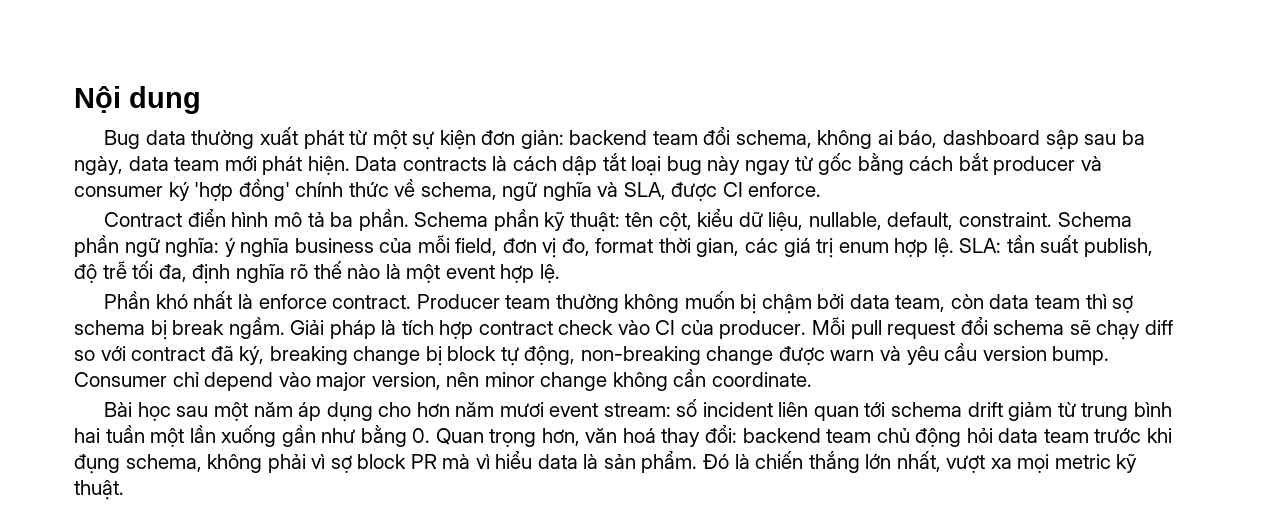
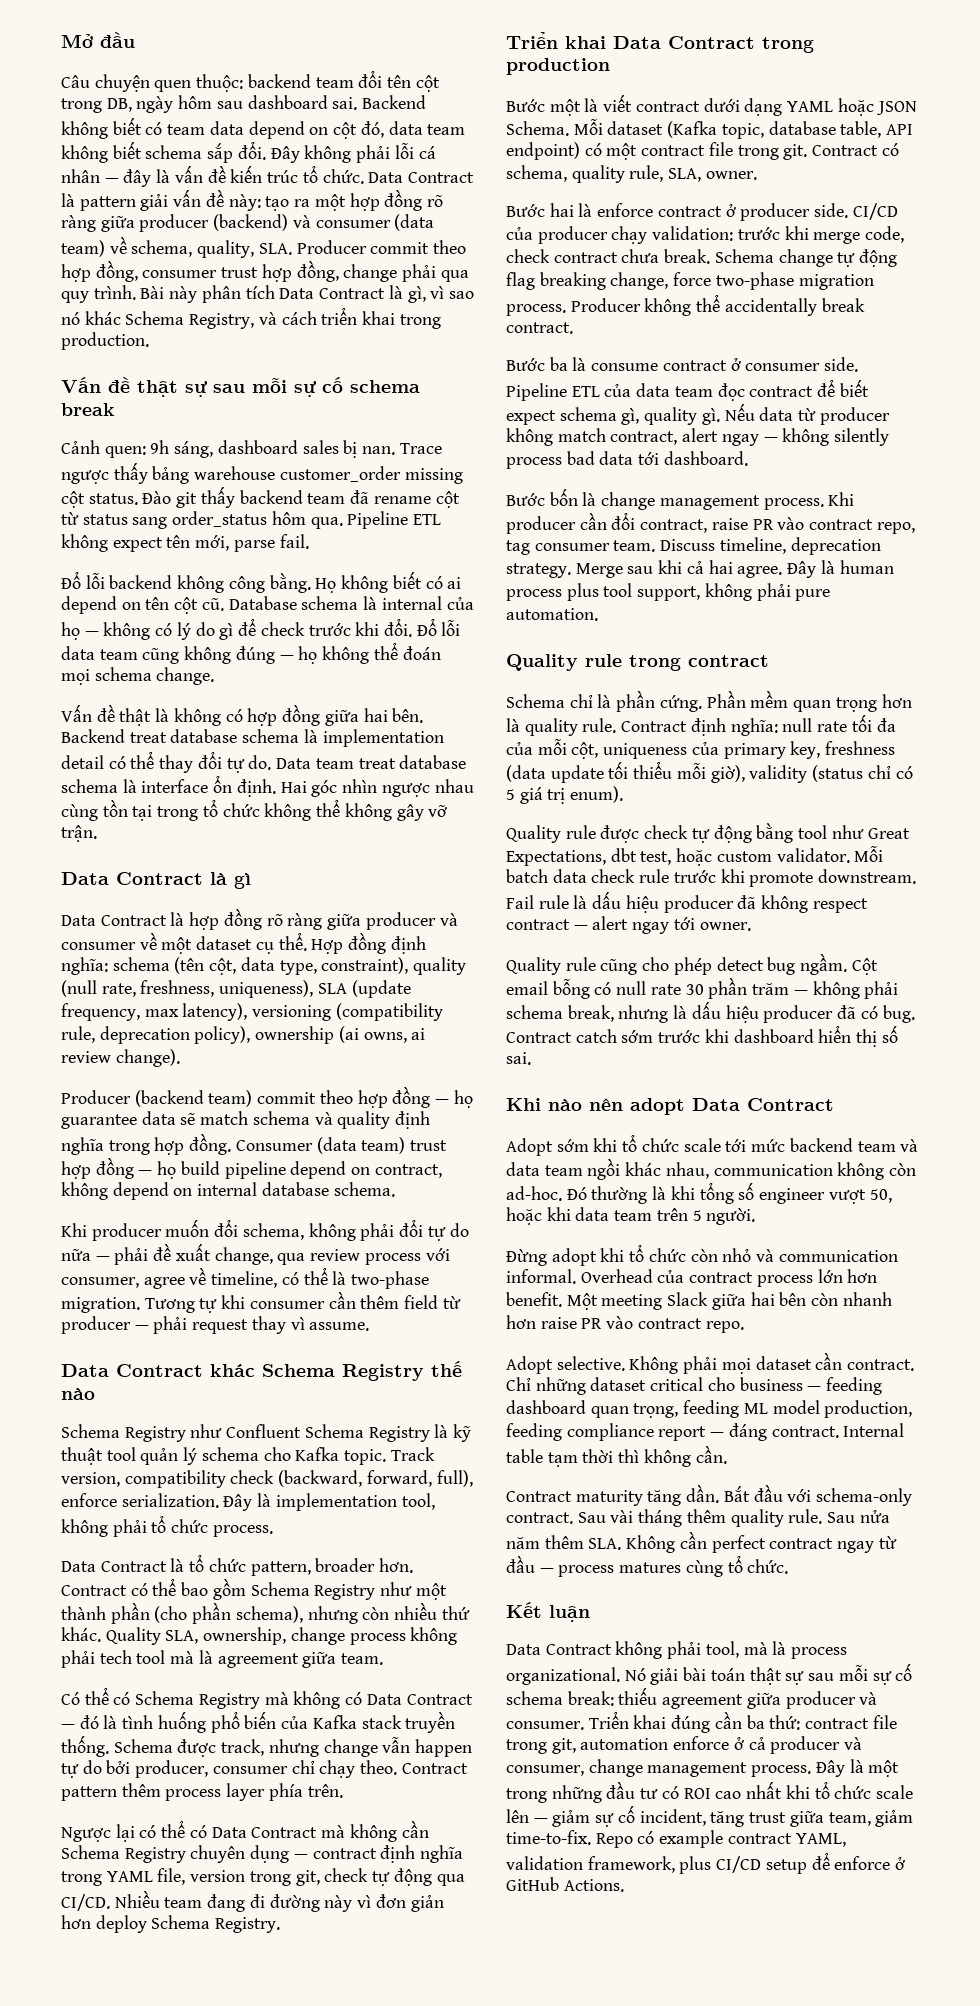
- Nội dung
- Bug data thường xuất phát từ một sự kiện đơn giản: backend team đổi schema, không ai báo, dashboard sập sau ba ngày, data team mới phát hiện. Data contracts là cách dập tắt loại bug này ngay từ gốc bằng cách bắt producer và consumer ký 'hợp đồng' chính thức về schema, ngữ nghĩa và SLA, được CI enforce.
- Contract điển hình mô tả ba phần. Schema phần kỹ thuật: tên cột, kiểu dữ liệu, nullable, default, constraint. Schema phần ngữ nghĩa: ý nghĩa business của mỗi field, đơn vị đo, format thời gian, các giá trị enum hợp lệ. SLA: tần suất publish, độ trễ tối đa, định nghĩa rõ thế nào là một event hợp lệ.
- Phần khó nhất là enforce contract. Producer team thường không muốn bị chậm bởi data team, còn data team thì sợ schema bị break ngầm. Giải pháp là tích hợp contract check vào CI của producer. Mỗi pull request đổi schema sẽ chạy diff so với contract đã ký, breaking change bị block tự động, non-breaking change được warn và yêu cầu version bump. Consumer chỉ depend vào major version, nên minor change không cần coordinate.
- Bài học sau một năm áp dụng cho hơn năm mươi event stream: số incident liên quan tới schema drift giảm từ trung bình hai tuần một lần xuống gần như bằng 0. Quan trọng hơn, văn hoá thay đổi: backend team chủ động hỏi data team trước khi đụng schema, không phải vì sợ block PR mà vì hiểu data là sản phẩm. Đó là chiến thắng lớn nhất, vượt xa mọi metric kỹ thuật.
+ Mở đầu
+ Câu chuyện quen thuộc: backend team đổi tên cột trong DB, ngày hôm sau dashboard sai. Backend không biết có team data depend on cột đó, data team không biết schema sắp đổi. Đây không phải lỗi cá nhân — đây là vấn đề kiến trúc tổ chức. Data Contract là pattern giải vấn đề này: tạo ra một hợp đồng rõ ràng giữa producer (backend) và consumer (data team) về schema, quality, SLA. Producer commit theo hợp đồng, consumer trust hợp đồng, change phải qua quy trình. Bài này phân tích Data Contract là gì, vì sao nó khác Schema Registry, và cách triển khai trong production.
+ Vấn đề thật sự sau mỗi sự cố schema break
+ Cảnh quen: 9h sáng, dashboard sales bị nan. Trace ngược thấy bảng warehouse customer_order missing cột status. Đào git thấy backend team đã rename cột từ status sang order_status hôm qua. Pipeline ETL không expect tên mới, parse fail.
+ Đổ lỗi backend không công bằng. Họ không biết có ai depend on tên cột cũ. Database schema là internal của họ — không có lý do gì để check trước khi đổi. Đổ lỗi data team cũng không đúng — họ không thể đoán mọi schema change.
+ Vấn đề thật là không có hợp đồng giữa hai bên. Backend treat database schema là implementation detail có thể thay đổi tự do. Data team treat database schema là interface ổn định. Hai góc nhìn ngược nhau cùng tồn tại trong tổ chức không thể không gây vỡ trận.
+ Data Contract là gì
+ Data Contract là hợp đồng rõ ràng giữa producer và consumer về một dataset cụ thể. Hợp đồng định nghĩa: schema (tên cột, data type, constraint), quality (null rate, freshness, uniqueness), SLA (update frequency, max latency), versioning (compatibility rule, deprecation policy), ownership (ai owns, ai review change).
+ Producer (backend team) commit theo hợp đồng — họ guarantee data sẽ match schema và quality định nghĩa trong hợp đồng. Consumer (data team) trust hợp đồng — họ build pipeline depend on contract, không depend on internal database schema.
+ Khi producer muốn đổi schema, không phải đổi tự do nữa — phải đề xuất change, qua review process với consumer, agree về timeline, có thể là two-phase migration. Tương tự khi consumer cần thêm field từ producer — phải request thay vì assume.
+ Data Contract khác Schema Registry thế nào
+ Schema Registry như Confluent Schema Registry là kỹ thuật tool quản lý schema cho Kafka topic. Track version, compatibility check (backward, forward, full), enforce serialization. Đây là implementation tool, không phải tổ chức process.
+ Data Contract là tổ chức pattern, broader hơn. Contract có thể bao gồm Schema Registry như một thành phần (cho phần schema), nhưng còn nhiều thứ khác. Quality SLA, ownership, change process không phải tech tool mà là agreement giữa team.
+ Có thể có Schema Registry mà không có Data Contract — đó là tình huống phổ biến của Kafka stack truyền thống. Schema được track, nhưng change vẫn happen tự do bởi producer, consumer chỉ chạy theo. Contract pattern thêm process layer phía trên.
+ Ngược lại có thể có Data Contract mà không cần Schema Registry chuyên dụng — contract định nghĩa trong YAML file, version trong git, check tự động qua CI/CD. Nhiều team đang đi đường này vì đơn giản hơn deploy Schema Registry.
+ Triển khai Data Contract trong production
+ Bước một là viết contract dưới dạng YAML hoặc JSON Schema. Mỗi dataset (Kafka topic, database table, API endpoint) có một contract file trong git. Contract có schema, quality rule, SLA, owner.
+ Bước hai là enforce contract ở producer side. CI/CD của producer chạy validation: trước khi merge code, check contract chưa break. Schema change tự động flag breaking change, force two-phase migration process. Producer không thể accidentally break contract.
+ Bước ba là consume contract ở consumer side. Pipeline ETL của data team đọc contract để biết expect schema gì, quality gì. Nếu data từ producer không match contract, alert ngay — không silently process bad data tới dashboard.
+ Bước bốn là change management process. Khi producer cần đổi contract, raise PR vào contract repo, tag consumer team. Discuss timeline, deprecation strategy. Merge sau khi cả hai agree. Đây là human process plus tool support, không phải pure automation.
+ Quality rule trong contract
+ Schema chỉ là phần cứng. Phần mềm quan trọng hơn là quality rule. Contract định nghĩa: null rate tối đa của mỗi cột, uniqueness của primary key, freshness (data update tối thiểu mỗi giờ), validity (status chỉ có 5 giá trị enum).
+ Quality rule được check tự động bằng tool như Great Expectations, dbt test, hoặc custom validator. Mỗi batch data check rule trước khi promote downstream. Fail rule là dấu hiệu producer đã không respect contract — alert ngay tới owner.
+ Quality rule cũng cho phép detect bug ngầm. Cột email bỗng có null rate 30 phần trăm — không phải schema break, nhưng là dấu hiệu producer đã có bug. Contract catch sớm trước khi dashboard hiển thị số sai.
+ Khi nào nên adopt Data Contract
+ Adopt sớm khi tổ chức scale tới mức backend team và data team ngồi khác nhau, communication không còn ad-hoc. Đó thường là khi tổng số engineer vượt 50, hoặc khi data team trên 5 người.
+ Đừng adopt khi tổ chức còn nhỏ và communication informal. Overhead của contract process lớn hơn benefit. Một meeting Slack giữa hai bên còn nhanh hơn raise PR vào contract repo.
+ Adopt selective. Không phải mọi dataset cần contract. Chỉ những dataset critical cho business — feeding dashboard quan trọng, feeding ML model production, feeding compliance report — đáng contract. Internal table tạm thời thì không cần.
+ Contract maturity tăng dần. Bắt đầu với schema-only contract. Sau vài tháng thêm quality rule. Sau nửa năm thêm SLA. Không cần perfect contract ngay từ đầu — process matures cùng tổ chức.
+ Kết luận
+ Data Contract không phải tool, mà là process organizational. Nó giải bài toán thật sự sau mỗi sự cố schema break: thiếu agreement giữa producer và consumer. Triển khai đúng cần ba thứ: contract file trong git, automation enforce ở cả producer và consumer, change management process. Đây là một trong những đầu tư có ROI cao nhất khi tổ chức scale lên — giảm sự cố incident, tăng trust giữa team, giảm time-to-fix. Repo có example contract YAML, validation framework, plus CI/CD setup để enforce ở GitHub Actions.

